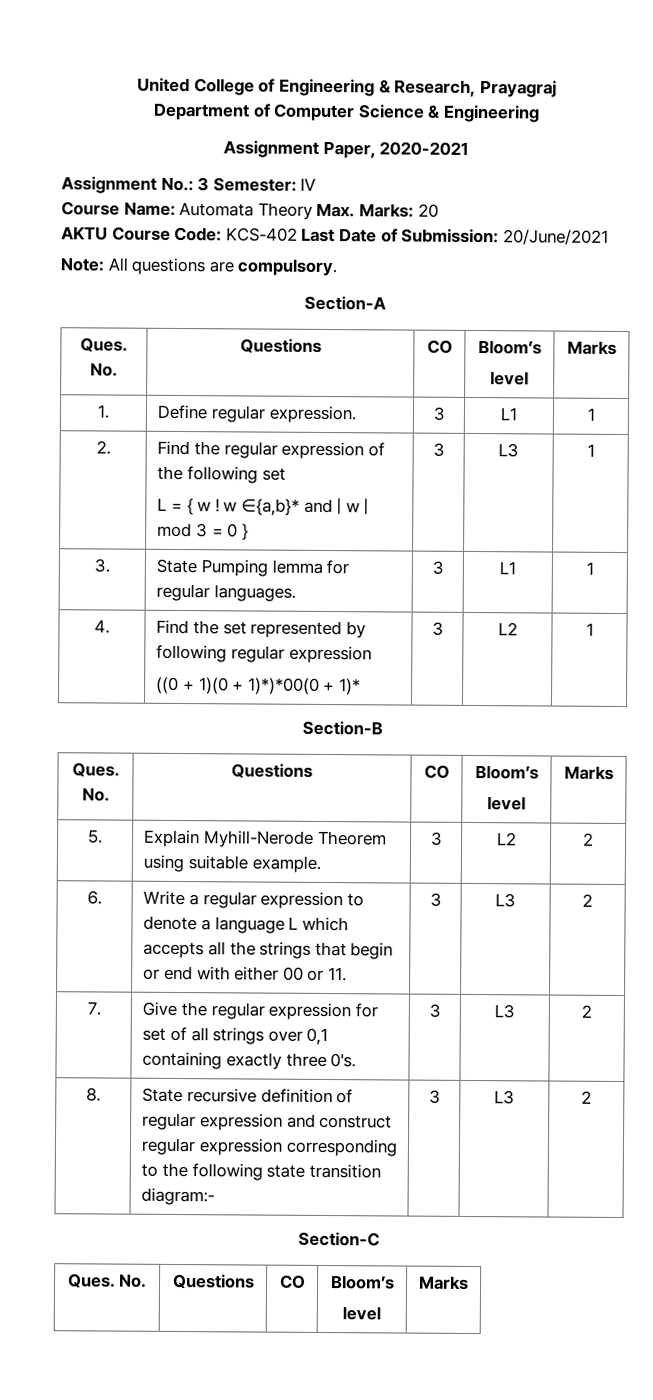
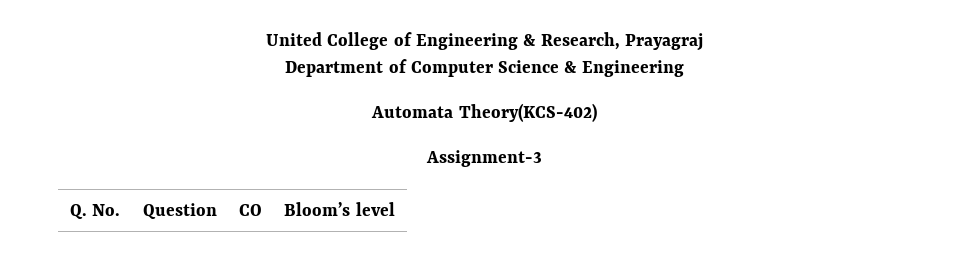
- Assignment Paper, 2020-2021
- Assignment No.: 3 Semester: IV
- Course Name: Automata Theory Max. Marks: 20
- AKTU Course Code: KCS-402 Last Date of Submission: 20/June/2021
- Note: All questions are compulsory.
- Section-A
- Ques. No. | Questions | CO | Bloom’s
- level | Marks
- 1. | Define regular expression. | 3 | L1 | 1
- 2. | Find the regular expression of the following set
- L = { w ! w ∈{a,b}* and | w | mod 3 = 0 } | 3 | L3 | 1
- 3. | State Pumping lemma for regular languages. | 3 | L1 | 1
- 4. | Find the set represented by following regular expression
- ((0 + 1)(0 + 1)*)*00(0 + 1)* | 3 | L2 | 1
- Section-B
- Ques. No. | Questions | CO | Bloom’s
- level | Marks
- 5. | Explain Myhill-Nerode Theorem using suitable example. | 3 | L2 | 2
- 6. | Write a regular expression to denote a language L which accepts all the strings that begin or end with either 00 or 11. | 3 | L3 | 2
- 7. | Give the regular expression for set of all strings over 0,1 containing exactly three 0's. | 3 | L3 | 2
- 8. | State recursive definition of regular expression and construct regular expression corresponding to the following state transition diagram:- | 3 | L3 | 2
- Section-C
- Ques. No. | Questions | CO | Bloom’s
- level | Marks
+ Automata Theory(KCS-402)
+ Assignment-3
+ Q. No. | Question | CO | Bloom’s level

